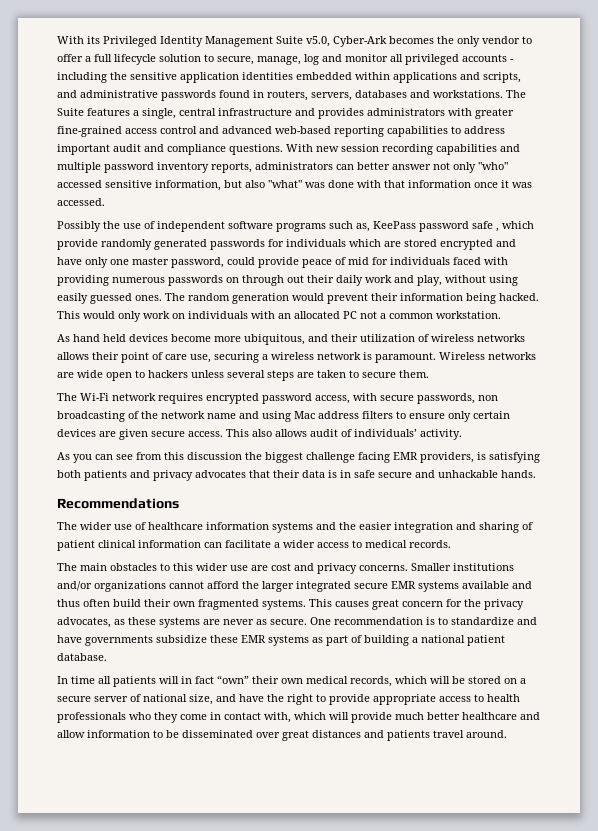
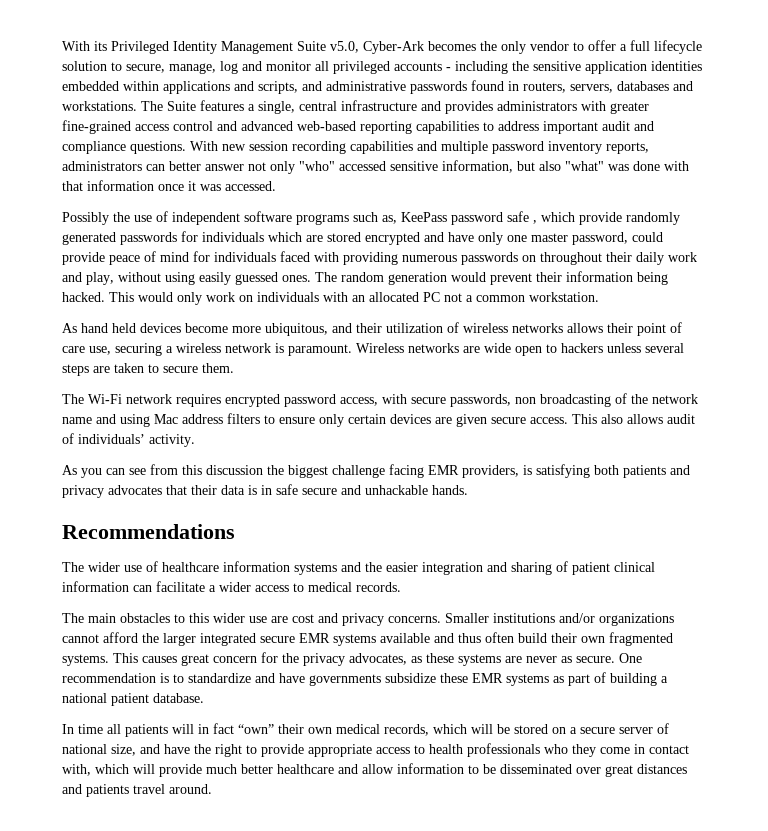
- Possibly the use of independent software programs such as, KeePass password safe , which provide randomly generated passwords for individuals which are stored encrypted and have only one master password, could provide peace of mid for individuals faced with providing numerous passwords on through out their daily work and play, without using easily guessed ones.
+ Possibly the use of independent software programs such as, KeePass password safe , which provide randomly generated passwords for individuals which are stored encrypted and have only one master password, could provide peace of mind for individuals faced with providing numerous passwords on throughout their daily work and play, without using easily guessed ones.

